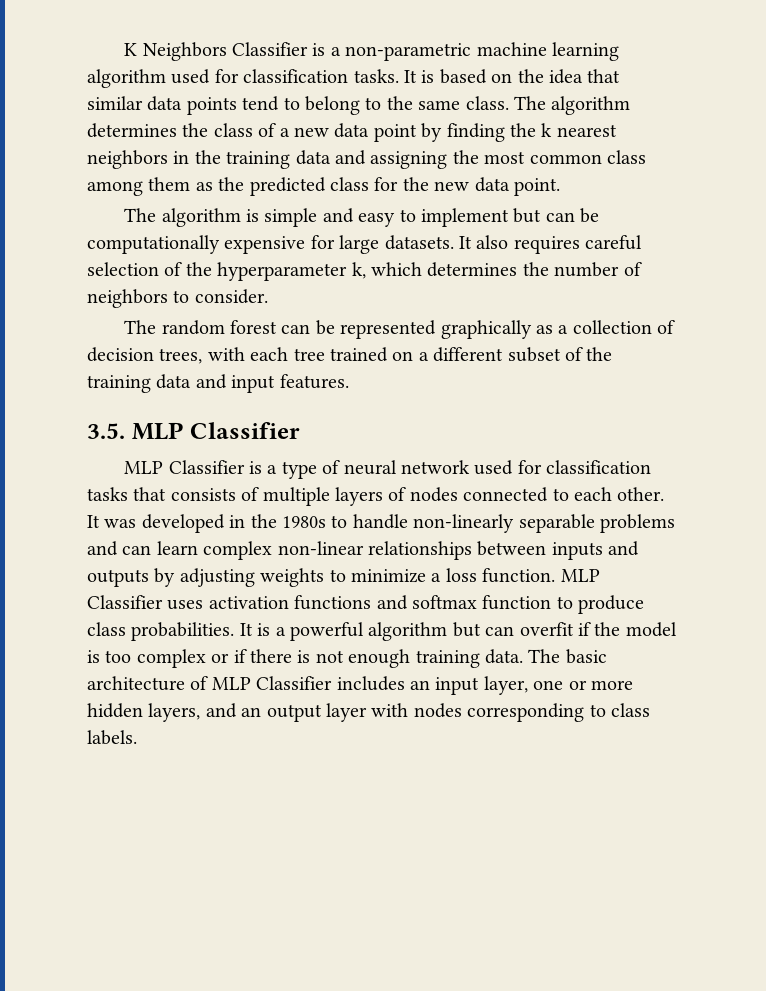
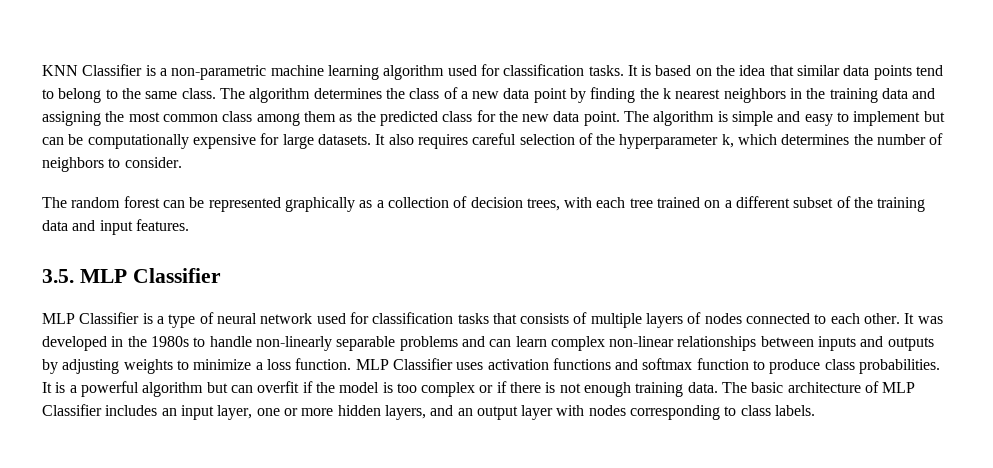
- K Neighbors Classifier is a non-parametric machine learning algorithm used for classification tasks.
+ KNN Classifier is a non-parametric machine learning algorithm used for classification tasks.
- The algorithm determines the class of a new data point by finding the k nearest neighbors in the training data and assigning the most common class among them as the predicted class for the new data point.
- The algorithm is simple and easy to implement but can be computationally expensive for large datasets.
+ The algorithm determines the class of a new data point by finding the k nearest neighbors in the training data and assigning the most common class among them as the predicted class for the new data point. The algorithm is simple and easy to implement but can be computationally expensive for large datasets.

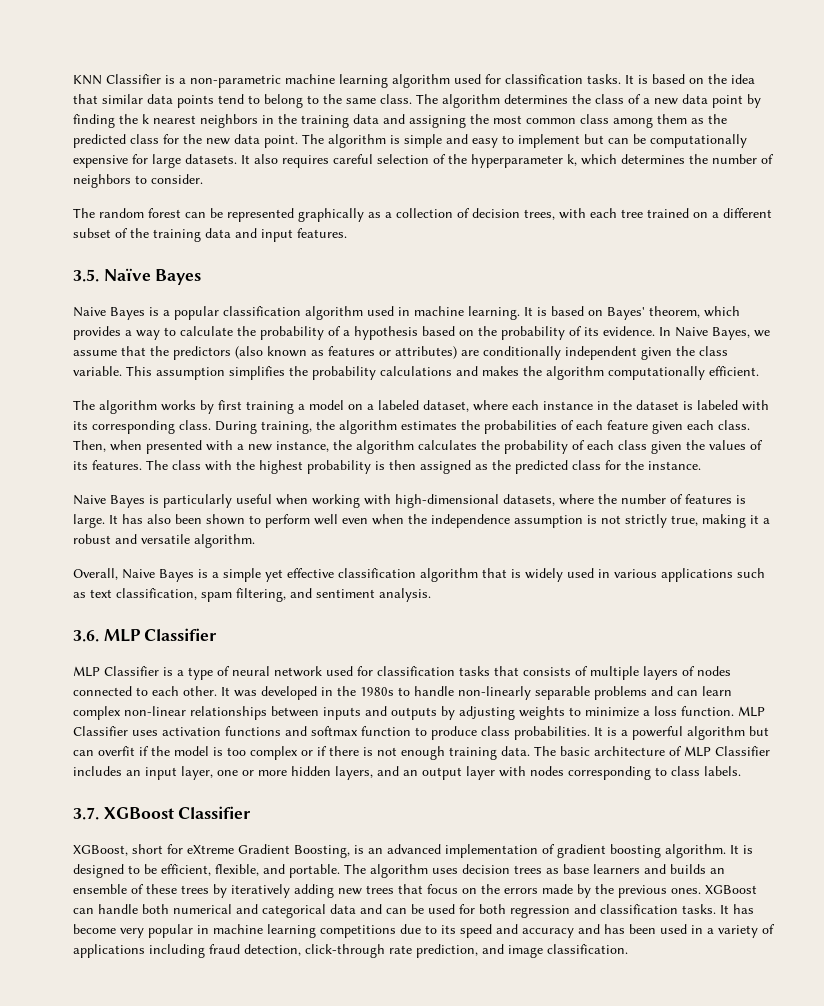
- 3.5. MLP Classifier
+ 3.5. Naïve Bayes
+ Naive Bayes is a popular classification algorithm used in machine learning. It is based on Bayes' theorem, which provides a way to calculate the probability of a hypothesis based on the probability of its evidence. In Naive Bayes, we assume that the predictors (also known as features or attributes) are conditionally independent given the class variable. This assumption simplifies the probability calculations and makes the algorithm computationally efficient.
+ The algorithm works by first training a model on a labeled dataset, where each instance in the dataset is labeled with its corresponding class. During training, the algorithm estimates the probabilities of each feature given each class. Then, when presented with a new instance, the algorithm calculates the probability of each class given the values of its features. The class with the highest probability is then assigned as the predicted class for the instance.
+ Naive Bayes is particularly useful when working with high-dimensional datasets, where the number of features is large. It has also been shown to perform well even when the independence assumption is not strictly true, making it a robust and versatile algorithm.
+ Overall, Naive Bayes is a simple yet effective classification algorithm that is widely used in various applications such as text classification, spam filtering, and sentiment analysis.
+ 3.6. MLP Classifier
+ 3.7. XGBoost Classifier
+ XGBoost, short for eXtreme Gradient Boosting, is an advanced implementation of gradient boosting algorithm. It is designed to be efficient, flexible, and portable. The algorithm uses decision trees as base learners and builds an ensemble of these trees by iteratively adding new trees that focus on the errors made by the previous ones. XGBoost can handle both numerical and categorical data and can be used for both regression and classification tasks. It has become very popular in machine learning competitions due to its speed and accuracy and has been used in a variety of applications including fraud detection, click-through rate prediction, and image classification.

